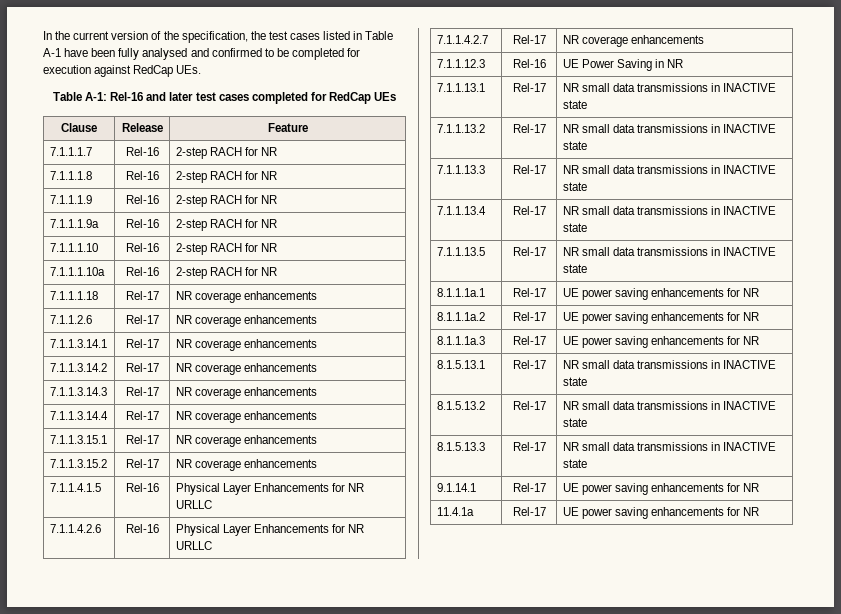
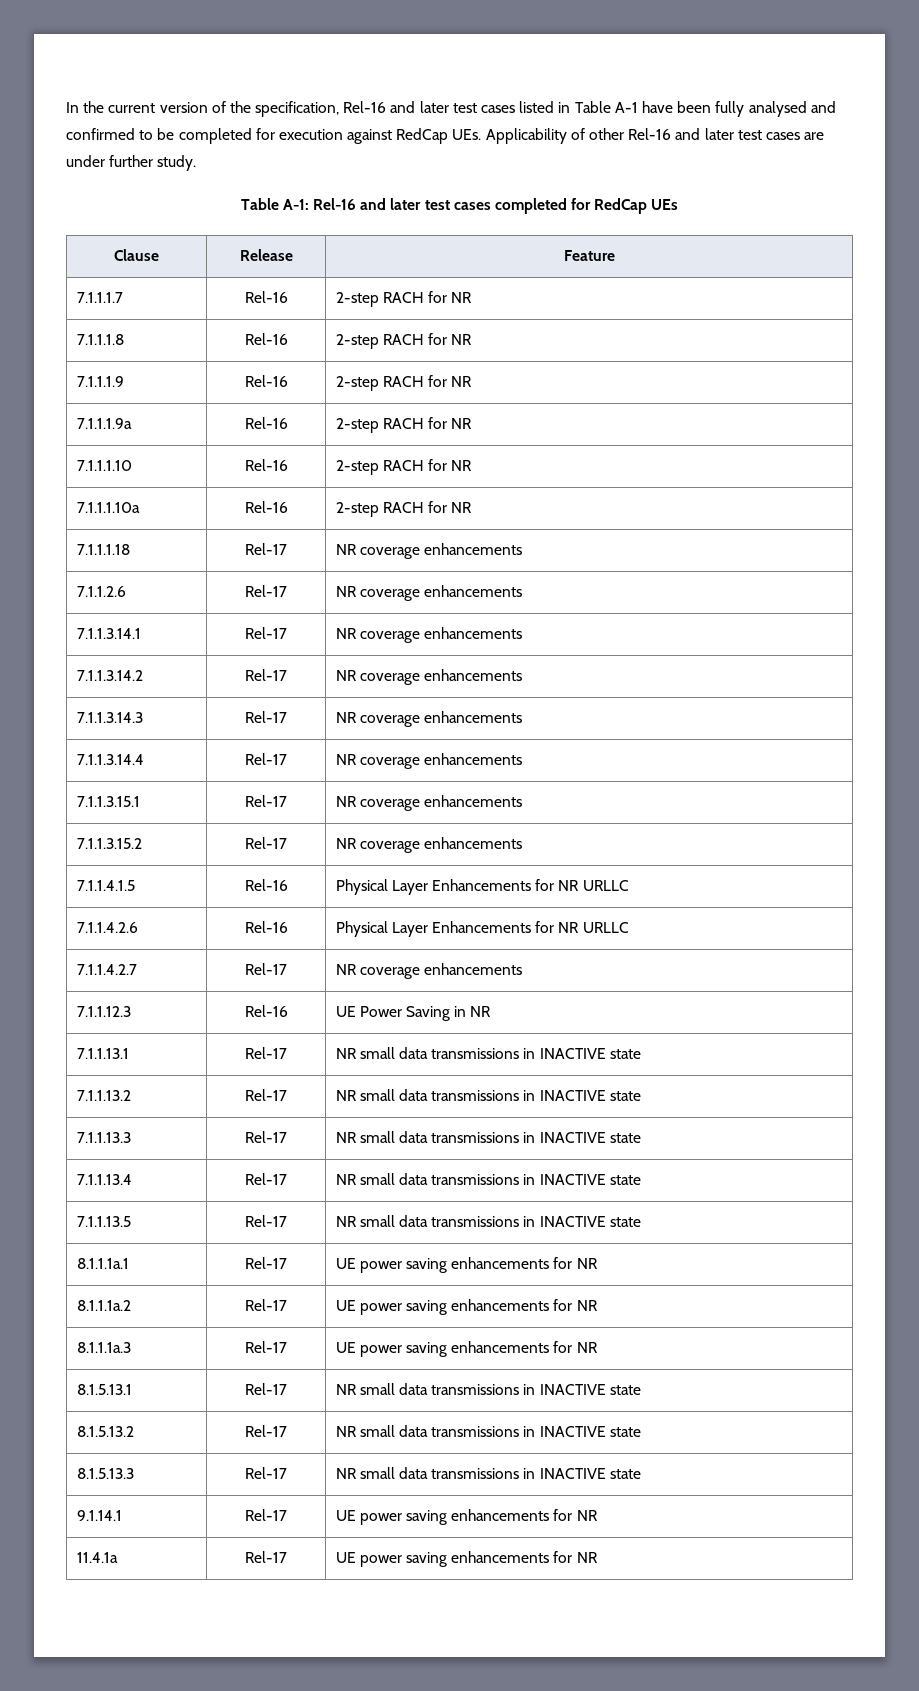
- In the current version of the specification, the test cases listed in Table A-1 have been fully analysed and confirmed to be completed for execution against RedCap UEs.
+ In the current version of the specification, Rel-16 and later test cases listed in Table A-1 have been fully analysed and confirmed to be completed for execution against RedCap UEs. Applicability of other Rel-16 and later test cases are under further study.

